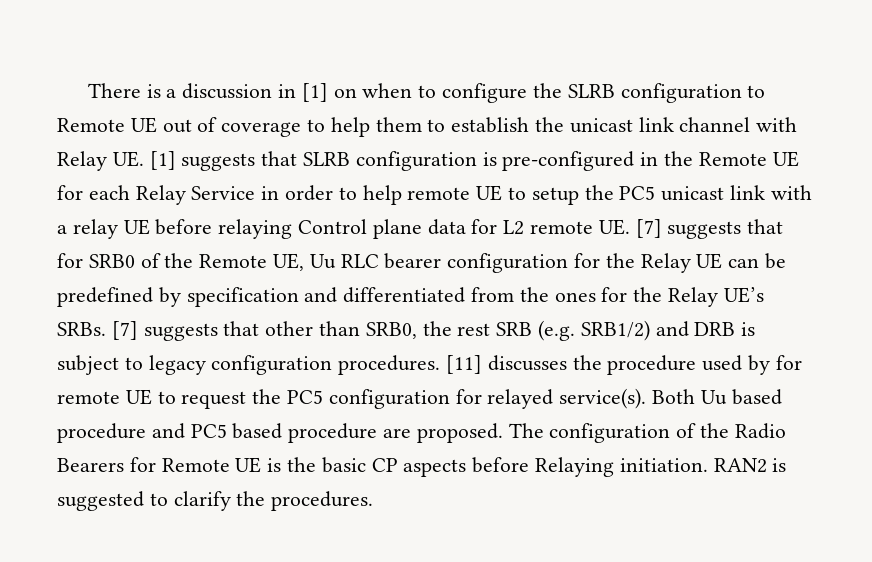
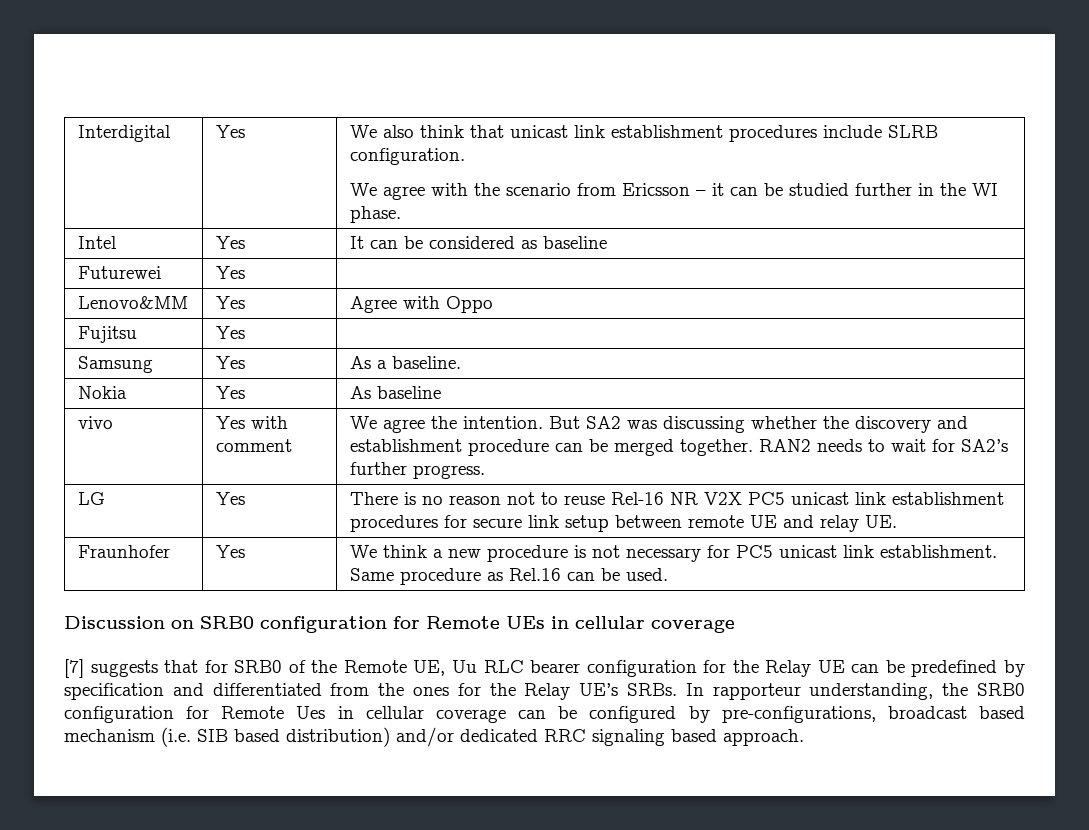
- There is a discussion in [1] on when to configure the SLRB configuration to Remote UE out of coverage to help them to establish the unicast link channel with Relay UE. [1] suggests that SLRB configuration is pre-configured in the Remote UE for each Relay Service in order to help remote UE to setup the PC5 unicast link with a relay UE before relaying Control plane data for L2 remote UE. [7] suggests that for SRB0 of the Remote UE, Uu RLC bearer configuration for the Relay UE can be predefined by specification and differentiated from the ones for the Relay UE’s SRBs.
+ Interdigital | Yes | We also think that unicast link establishment procedures include SLRB configuration.
+ We agree with the scenario from Ericsson – it can be studied further in the WI phase.
+ Intel | Yes | It can be considered as baseline
+ Futurewei | Yes |
+ Lenovo&MM | Yes | Agree with Oppo
+ Fujitsu | Yes |
+ Samsung | Yes | As a baseline.
+ Nokia | Yes | As baseline
+ vivo | Yes with comment | We agree the intention. But SA2 was discussing whether the discovery and establishment procedure can be merged together. RAN2 needs to wait for SA2’s further progress.
+ LG | Yes | There is no reason not to reuse Rel-16 NR V2X PC5 unicast link establishment procedures for secure link setup between remote UE and relay UE.
+ Fraunhofer | Yes | We think a new procedure is not necessary for PC5 unicast link establishment. Same procedure as Rel.16 can be used.
+ Discussion on SRB0 configuration for Remote UEs in cellular coverage
+ [7] suggests that for SRB0 of the Remote UE, Uu RLC bearer configuration for the Relay UE can be predefined by specification and differentiated from the ones for the Relay UE’s SRBs.
- [7] suggests that other than SRB0, the rest SRB (e.g. SRB1/2) and DRB is subject to legacy configuration procedures. [11] discusses the procedure used by for remote UE to request the PC5 configuration for relayed service(s). Both Uu based procedure and PC5 based procedure are proposed. The configuration of the Radio Bearers for Remote UE is the basic CP aspects before Relaying initiation. RAN2 is suggested to clarify the procedures.
+ In rapporteur understanding, the SRB0 configuration for Remote Ues in cellular coverage can be configured by pre-configurations, broadcast based mechanism (i.e. SIB based distribution) and/or dedicated RRC signaling based approach.

